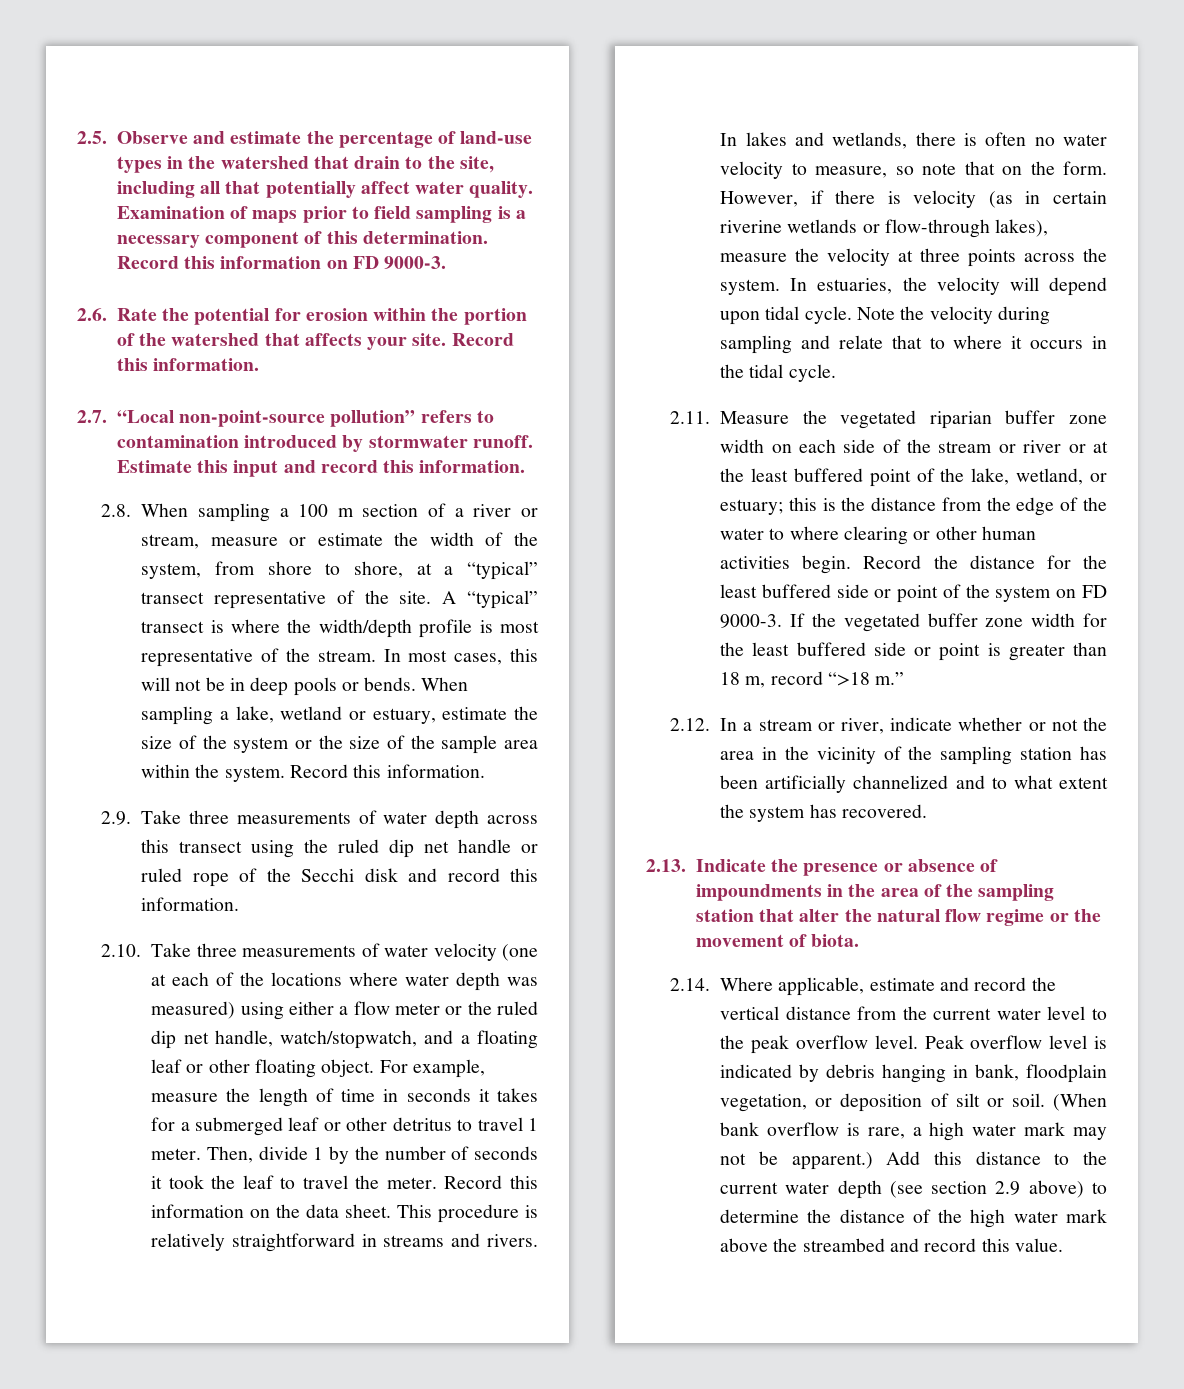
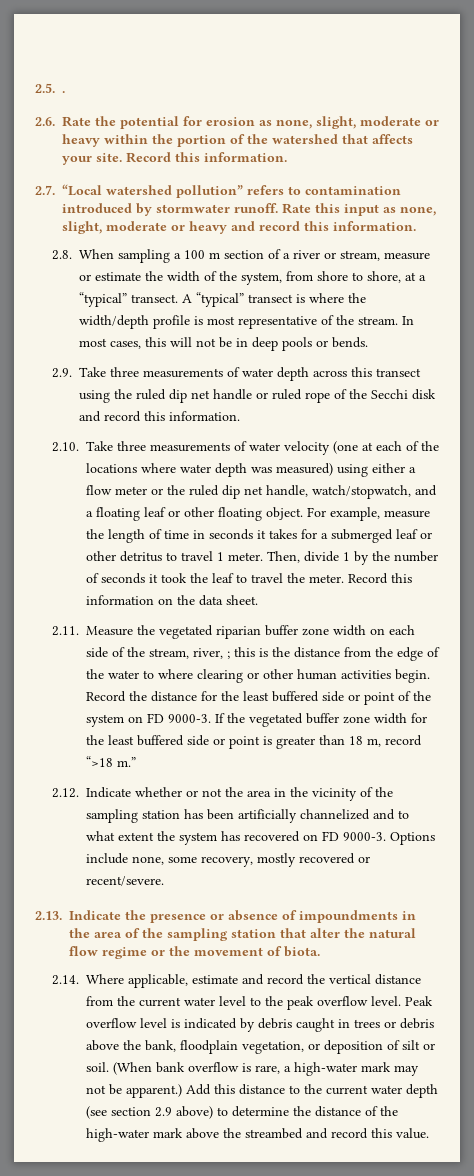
- 2.5. Observe and estimate the percentage of land-use types in the watershed that drain to the site, including all that potentially affect water quality. Examination of maps prior to field sampling is a necessary component of this determination. Record this information on FD 9000-3.
+ 2.5. .
- 2.6. Rate the potential for erosion within the portion of the watershed that affects your site.
+ 2.6. Rate the potential for erosion as none, slight, moderate or heavy within the portion of the watershed that affects your site.
- 2.7. “Local non-point-source pollution” refers to contamination introduced by stormwater runoff.
+ 2.7. “Local watershed pollution” refers to contamination introduced by stormwater runoff.
- Estimate this input and record this information.
+ Rate this input as none, slight, moderate or heavy and record this information.
- 2.8. When sampling a 100 m section of a river or stream, measure or estimate the width of the system, from shore to shore, at a “typical” transect representative of the site.
+ 2.8. When sampling a 100 m section of a river or stream, measure or estimate the width of the system, from shore to shore, at a “typical” transect.
- When sampling a lake, wetland or estuary, estimate the size of the system or the size of the sample area within the system. Record this information.
- This procedure is relatively straightforward in streams and rivers. In lakes and wetlands, there is often no water velocity to measure, so note that on the form. However, if there is velocity (as in certain riverine wetlands or flow-through lakes), measure the velocity at three points across the system. In estuaries, the velocity will depend upon tidal cycle. Note the velocity during sampling and relate that to where it occurs in the tidal cycle.
- 2.11. Measure the vegetated riparian buffer zone width on each side of the stream or river or at the least buffered point of the lake, wetland, or estuary; this is the distance from the edge of the water to where clearing or other human activities begin.
+ 2.11. Measure the vegetated riparian buffer zone width on each side of the stream, river, ; this is the distance from the edge of the water to where clearing or other human activities begin.
- 2.12. In a stream or river, indicate whether or not the area in the vicinity of the sampling station has been artificially channelized and to what extent the system has recovered.
+ 2.12. Indicate whether or not the area in the vicinity of the sampling station has been artificially channelized and to what extent the system has recovered on FD 9000-3. Options include none, some recovery, mostly recovered or recent/severe.
- Peak overflow level is indicated by debris hanging in bank, floodplain vegetation, or deposition of silt or soil.
+ Peak overflow level is indicated by debris caught in trees or debris above the bank, floodplain vegetation, or deposition of silt or soil.
- (When bank overflow is rare, a high water mark may not be apparent.)
+ (When bank overflow is rare, a high-water mark may not be apparent.)
- Add this distance to the current water depth (see section 2.9 above) to determine the distance of the high water mark above the streambed and record this value.
+ Add this distance to the current water depth (see section 2.9 above) to determine the distance of the high-water mark above the streambed and record this value.

